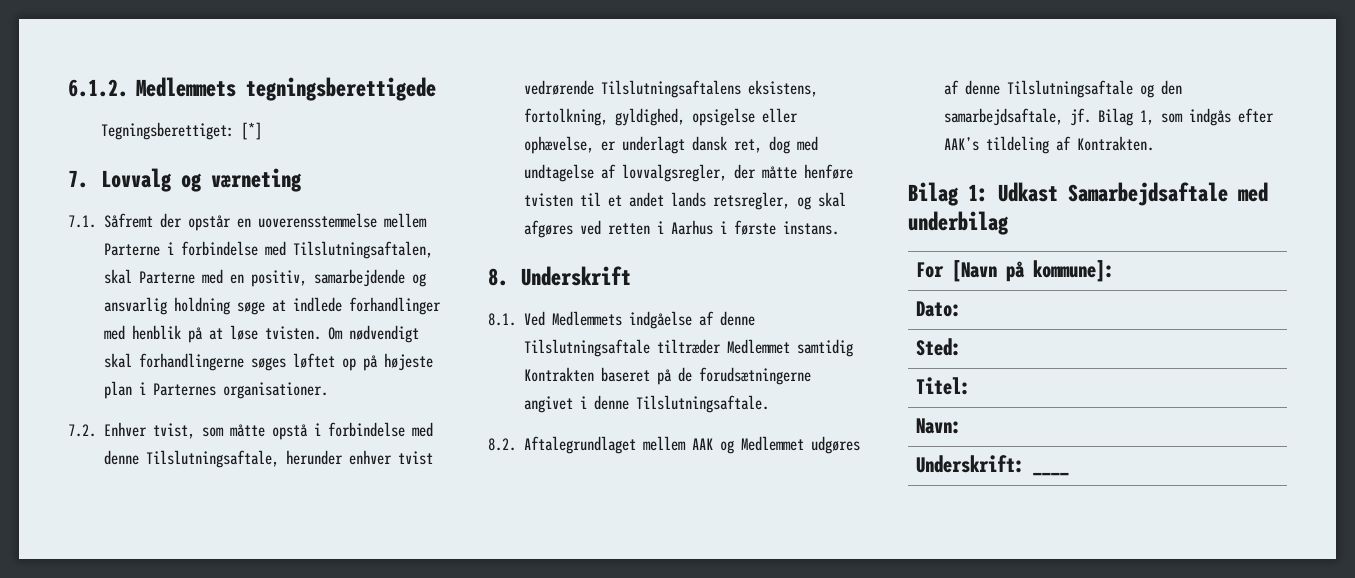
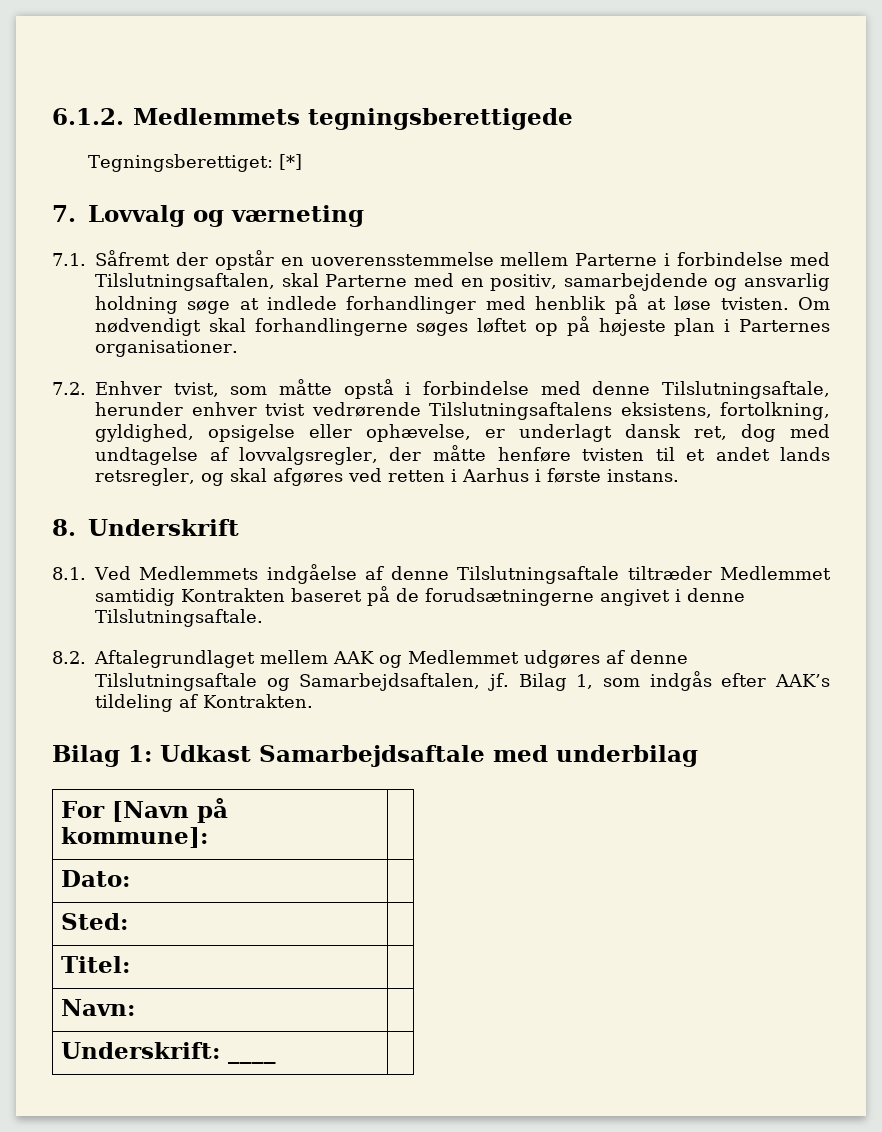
- 8.2. Aftalegrundlaget mellem AAK og Medlemmet udgøres af denne Tilslutningsaftale og den samarbejdsaftale, jf.
+ 8.2. Aftalegrundlaget mellem AAK og Medlemmet udgøres af denne Tilslutningsaftale og Samarbejdsaftalen, jf.

